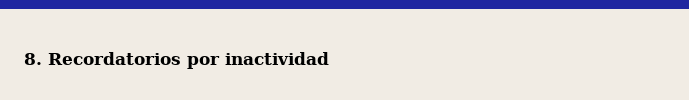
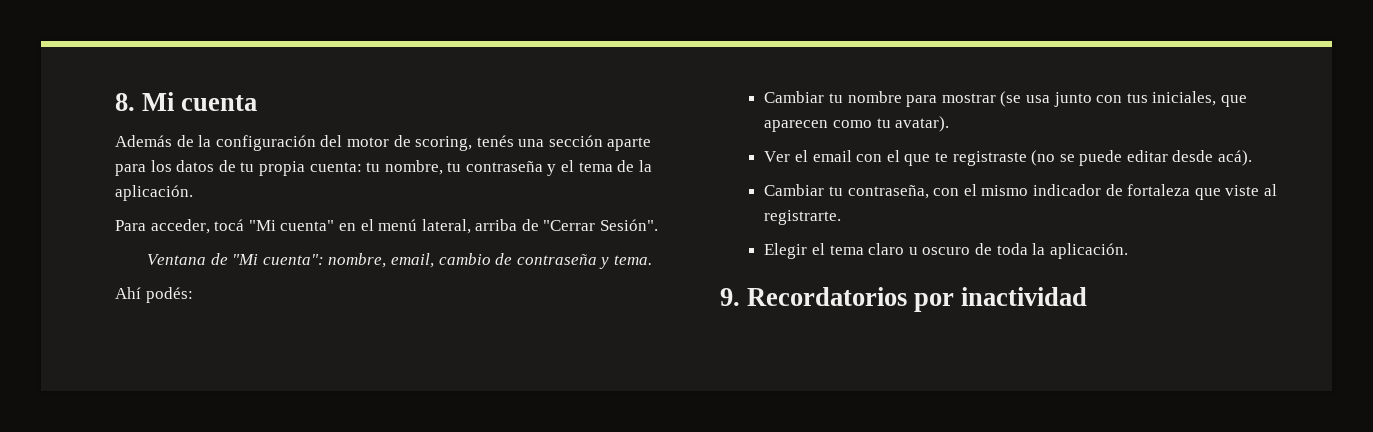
- 8. Recordatorios por inactividad
+ 8. Mi cuenta
+ Además de la configuración del motor de scoring, tenés una sección aparte para los datos de tu propia cuenta: tu nombre, tu contraseña y el tema de la aplicación.
+ Para acceder, tocá "Mi cuenta" en el menú lateral, arriba de "Cerrar Sesión".
+ Ventana de "Mi cuenta": nombre, email, cambio de contraseña y tema.
+ Ahí podés:
+ Cambiar tu nombre para mostrar (se usa junto con tus iniciales, que aparecen como tu avatar).
+ Ver el email con el que te registraste (no se puede editar desde acá).
+ Cambiar tu contraseña, con el mismo indicador de fortaleza que viste al registrarte.
+ Elegir el tema claro u oscuro de toda la aplicación.
+ 9. Recordatorios por inactividad

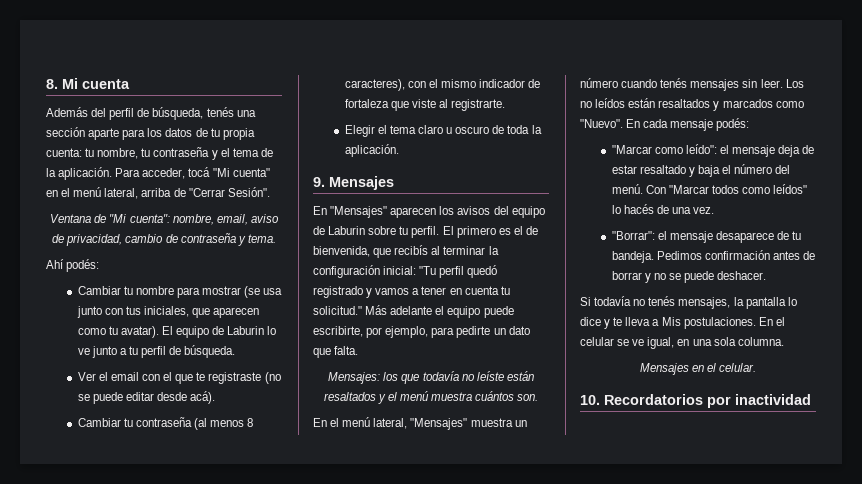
- Además de la configuración del motor de scoring, tenés una sección aparte para los datos de tu propia cuenta: tu nombre, tu contraseña y el tema de la aplicación.
- Para acceder, tocá "Mi cuenta" en el menú lateral, arriba de "Cerrar Sesión".
+ Además del perfil de búsqueda, tenés una sección aparte para los datos de tu propia cuenta: tu nombre, tu contraseña y el tema de la aplicación. Para acceder, tocá "Mi cuenta" en el menú lateral, arriba de "Cerrar Sesión".
- Ventana de "Mi cuenta": nombre, email, cambio de contraseña y tema.
+ Ventana de "Mi cuenta": nombre, email, aviso de privacidad, cambio de contraseña y tema.
+ El equipo de Laburin lo ve junto a tu perfil de búsqueda.
- Cambiar tu contraseña, con el mismo indicador de fortaleza que viste al registrarte.
+ Cambiar tu contraseña (al menos 8 caracteres), con el mismo indicador de fortaleza que viste al registrarte.
- 9. Recordatorios por inactividad
+ 9. Mensajes
+ En "Mensajes" aparecen los avisos del equipo de Laburin sobre tu perfil. El primero es el de bienvenida, que recibís al terminar la configuración inicial: "Tu perfil quedó registrado y vamos a tener en cuenta tu solicitud." Más adelante el equipo puede escribirte, por ejemplo, para pedirte un dato que falta.
+ Mensajes: los que todavía no leíste están resaltados y el menú muestra cuántos son.
+ En el menú lateral, "Mensajes" muestra un número cuando tenés mensajes sin leer. Los no leídos están resaltados y marcados como "Nuevo". En cada mensaje podés:
+ "Marcar como leído": el mensaje deja de estar resaltado y baja el número del menú. Con "Marcar todos como leídos" lo hacés de una vez.
+ "Borrar": el mensaje desaparece de tu bandeja. Pedimos confirmación antes de borrar y no se puede deshacer.
+ Si todavía no tenés mensajes, la pantalla lo dice y te lleva a Mis postulaciones. En el celular se ve igual, en una sola columna.
+ Mensajes en el celular.
+ 10. Recordatorios por inactividad

